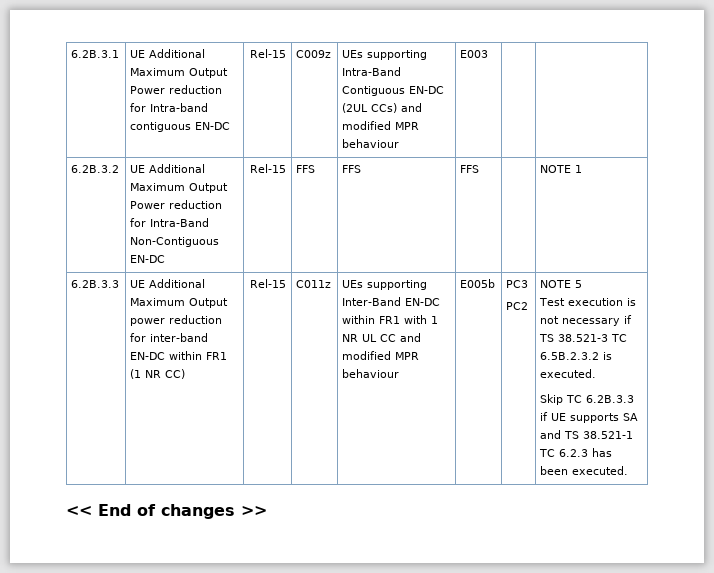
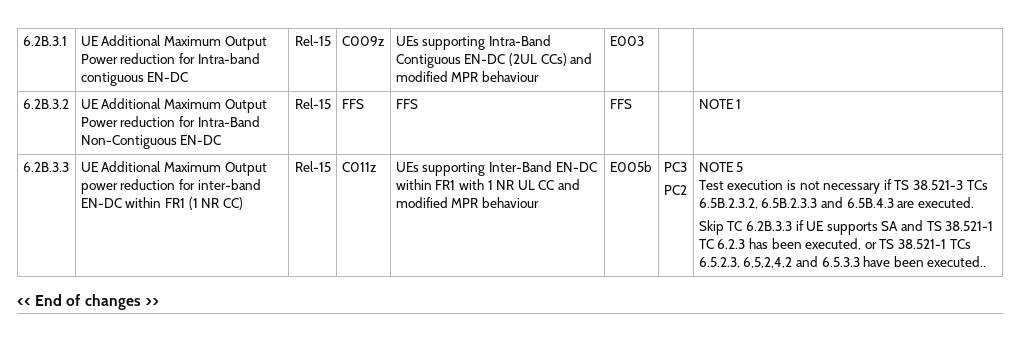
- Test execution is not necessary if TS 38.521-3 TC 6.5B.2.3.2 is executed.
+ Test execution is not necessary if TS 38.521-3 TCs 6.5B.2.3.2, 6.5B.2.3.3 and 6.5B.4.3 are executed.
- Skip TC 6.2B.3.3 if UE supports SA and TS 38.521-1 TC 6.2.3 has been executed.
+ Skip TC 6.2B.3.3 if UE supports SA and TS 38.521-1 TC 6.2.3 has been executed, or TS 38.521-1 TCs 6.5.2.3, 6,5,2,4,2 and 6.5.3.3 have been executed..

